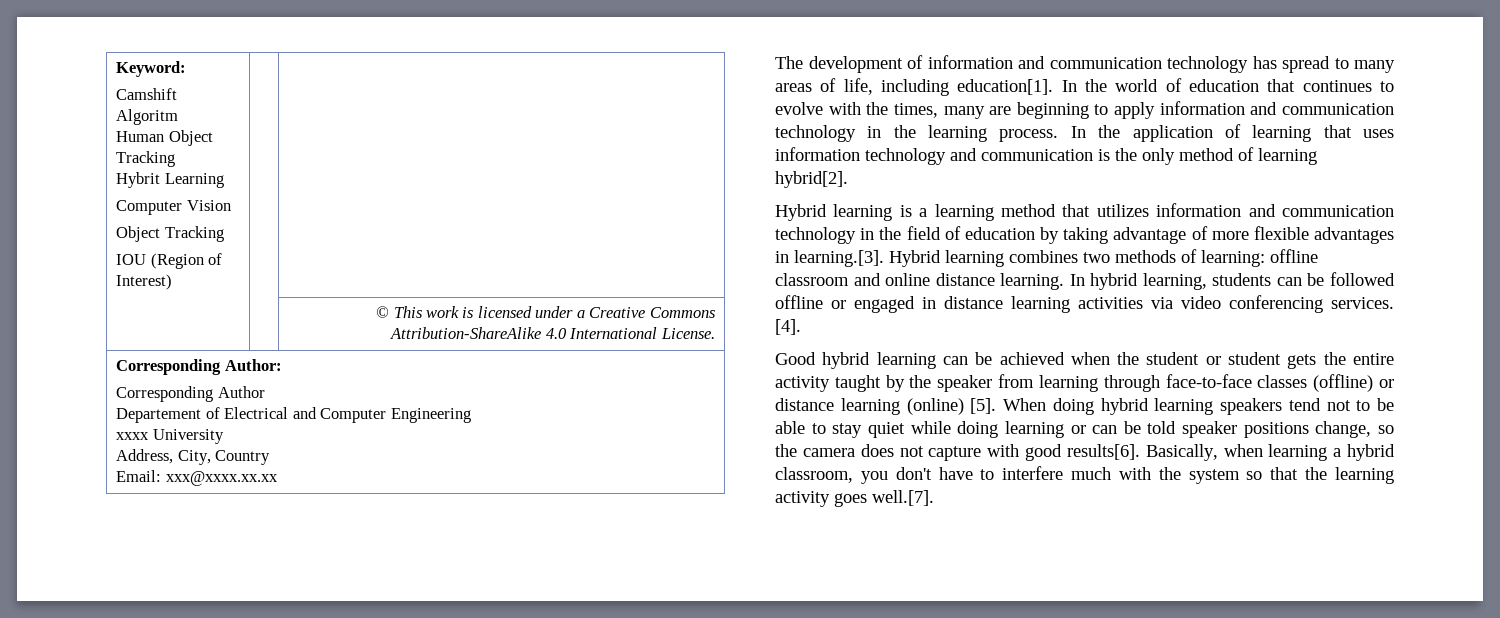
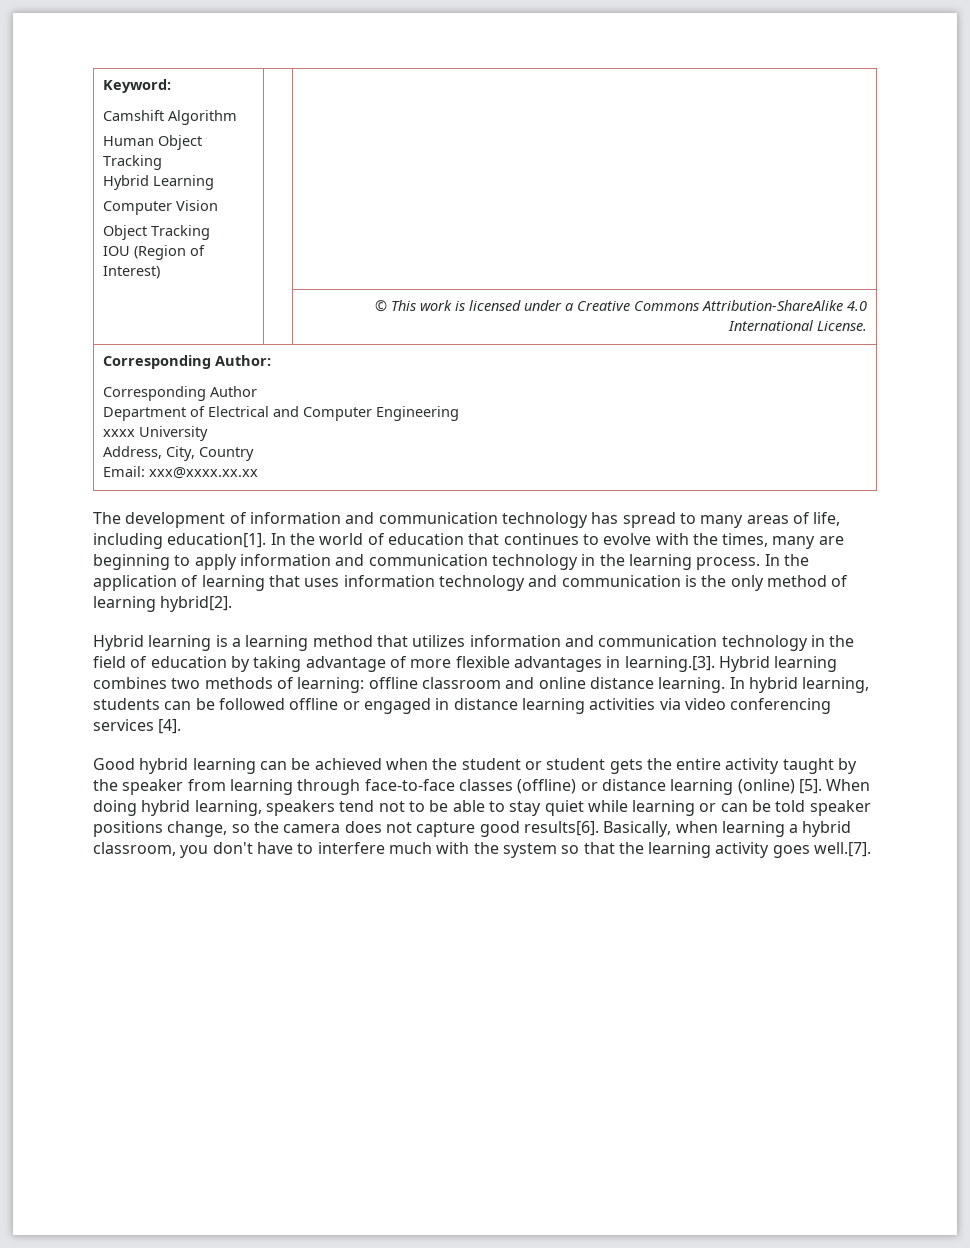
  Keyword:
- Camshift Algoritm
+ Camshift Algorithm
  Human Object Tracking
- Hybrit Learning
+ Hybrid Learning
  Corresponding Author:
  Corresponding Author
- Departement of Electrical and Computer Engineering
+ Department of Electrical and Computer Engineering
- In hybrid learning, students can be followed offline or engaged in distance learning activities via video conferencing services. [4].
+ In hybrid learning, students can be followed offline or engaged in distance learning activities via video conferencing services [4].
- When doing hybrid learning speakers tend not to be able to stay quiet while doing learning or can be told speaker positions change, so the camera does not capture with good results[6].
+ When doing hybrid learning, speakers tend not to be able to stay quiet while learning or can be told speaker positions change, so the camera does not capture good results[6].

